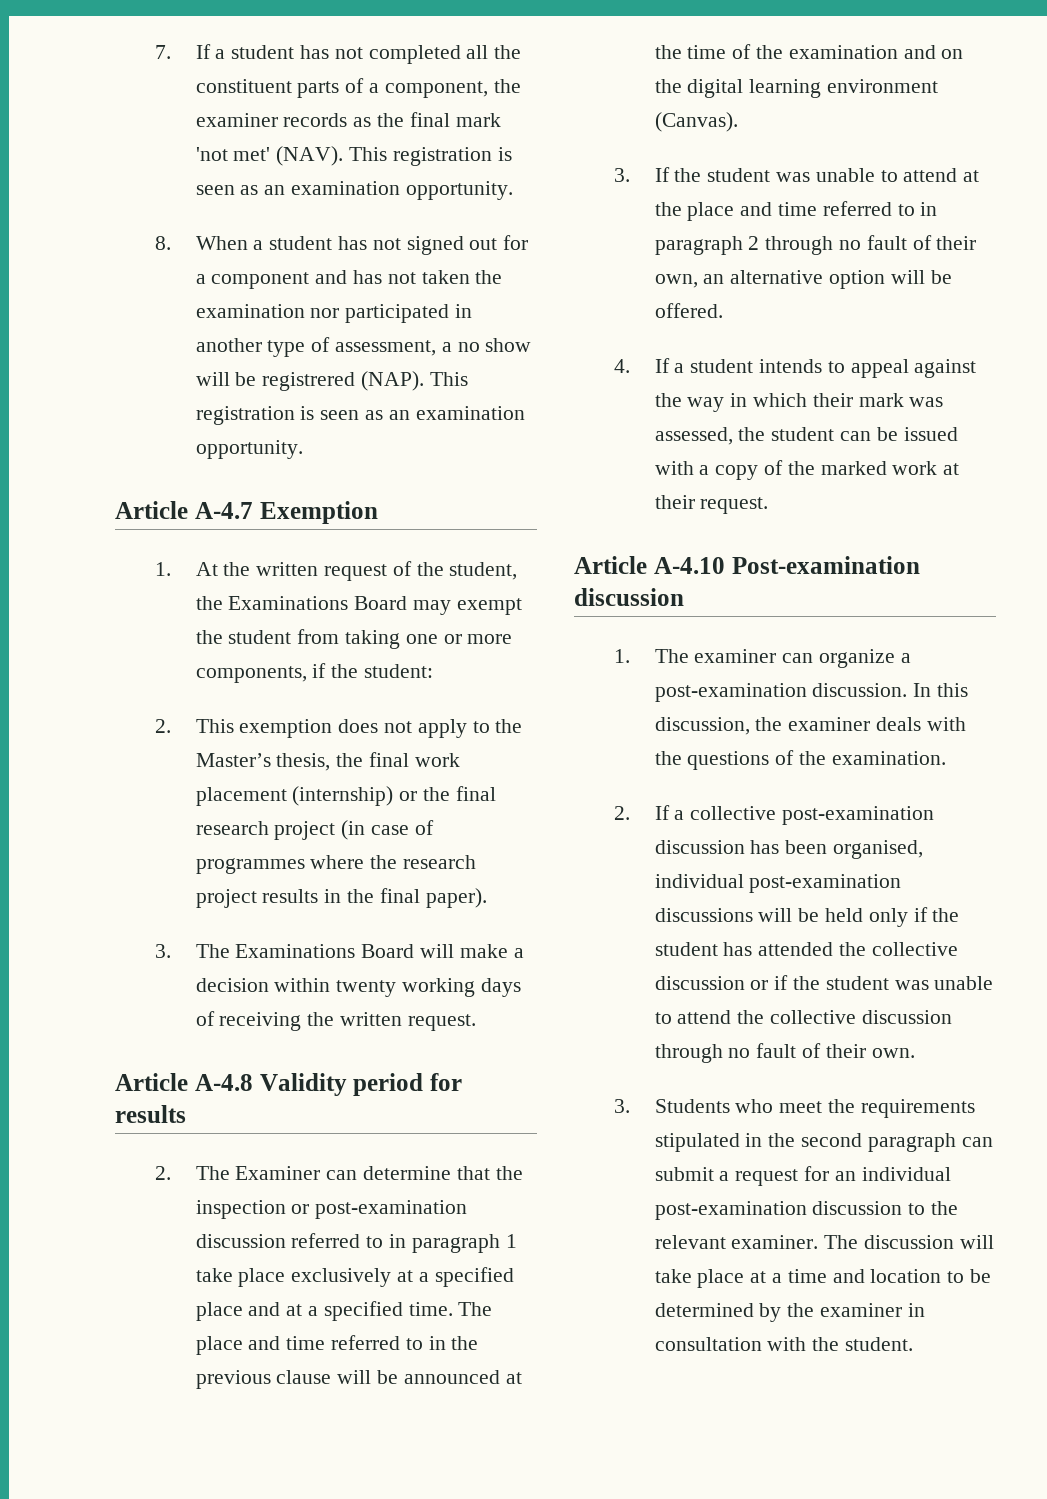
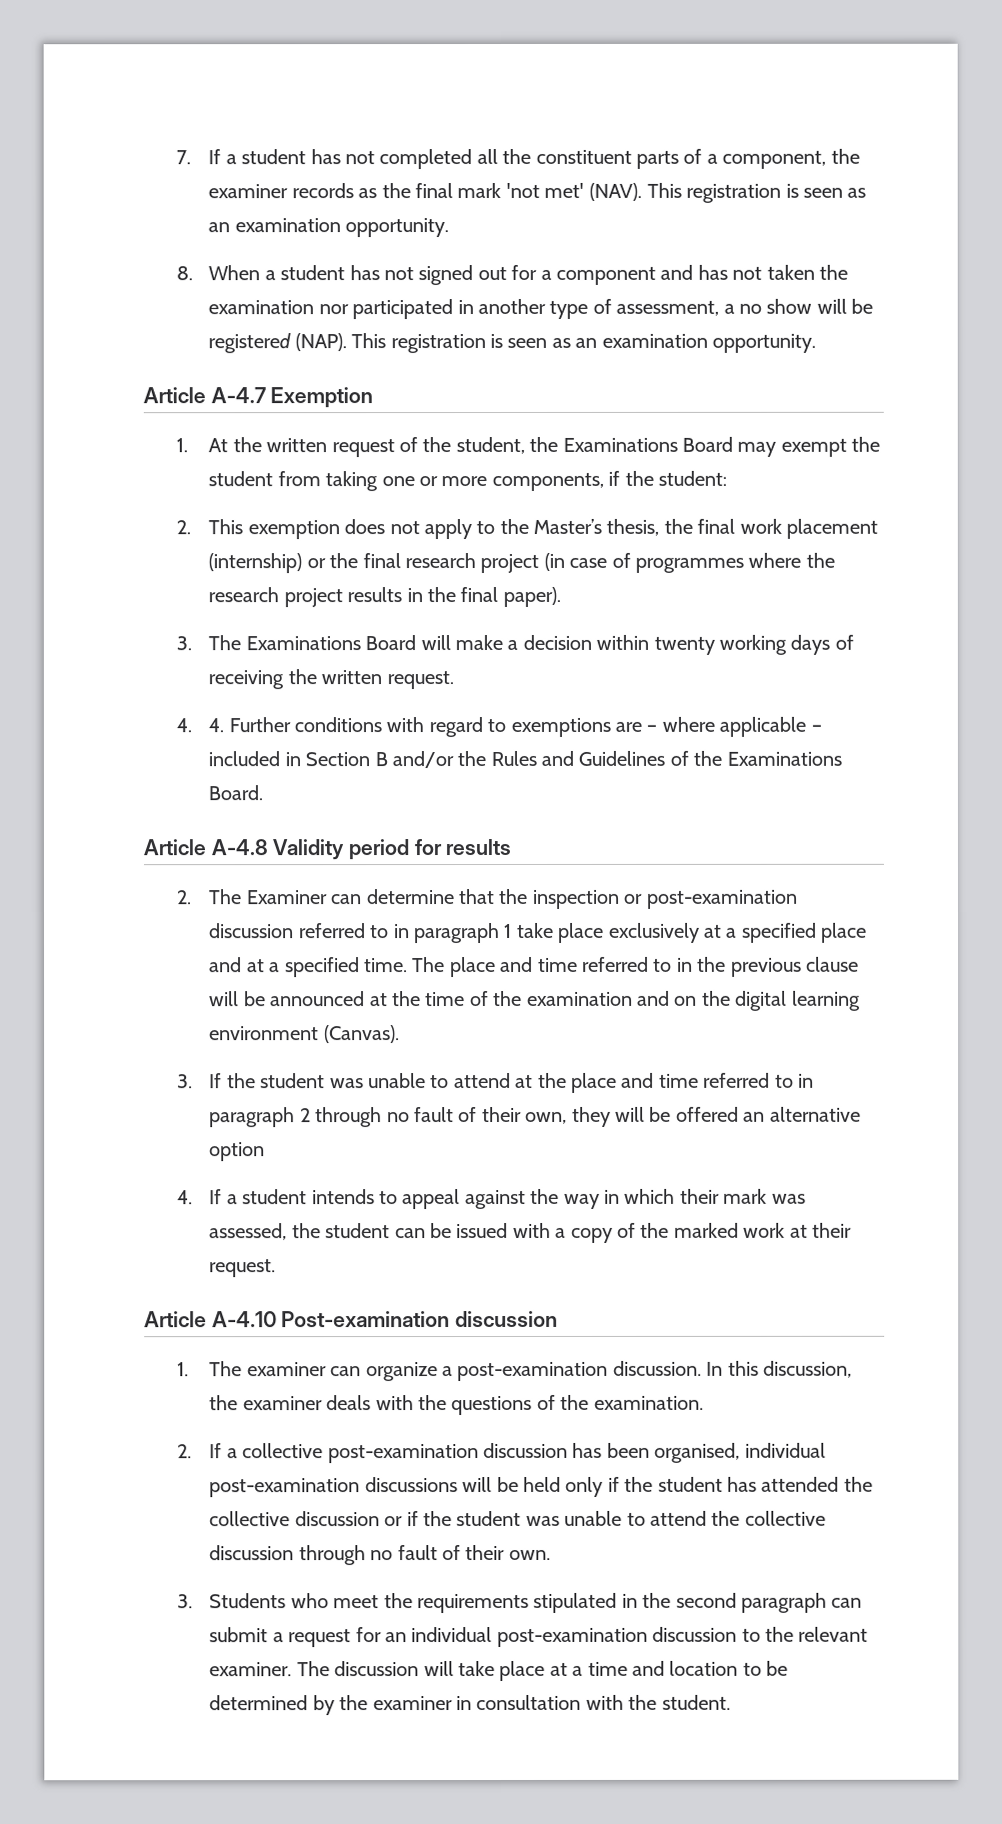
- 8. When a student has not signed out for a component and has not taken the examination nor participated in another type of assessment, a no show will be registrered (NAP).
+ 8. When a student has not signed out for a component and has not taken the examination nor participated in another type of assessment, a no show will be registered (NAP).
+ 4. 4. Further conditions with regard to exemptions are – where applicable – included in Section B and/or the Rules and Guidelines of the Examinations Board.
- 3. If the student was unable to attend at the place and time referred to in paragraph 2 through no fault of their own, an alternative option will be offered.
+ 3. If the student was unable to attend at the place and time referred to in paragraph 2 through no fault of their own, they will be offered an alternative option

